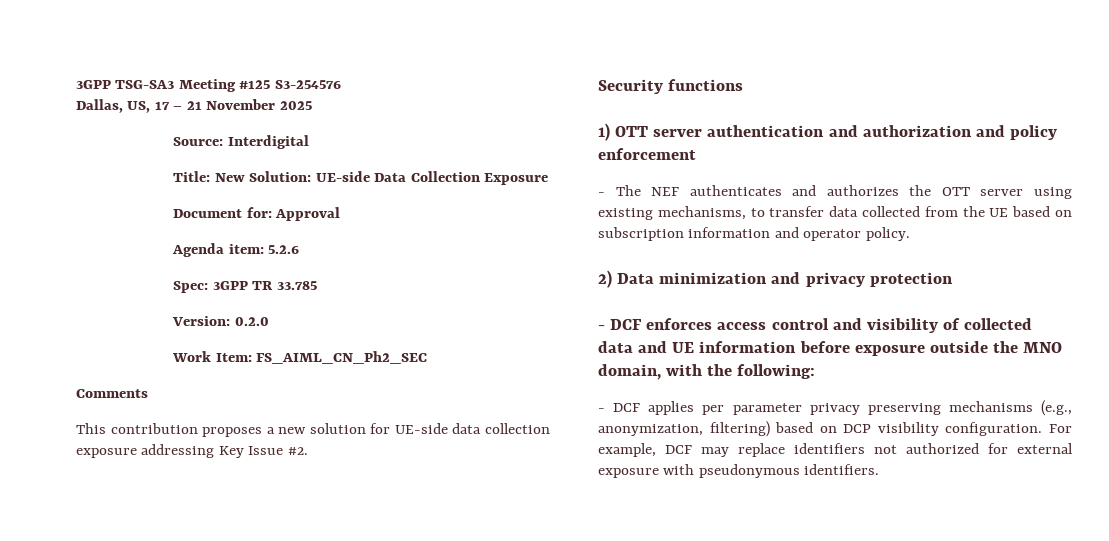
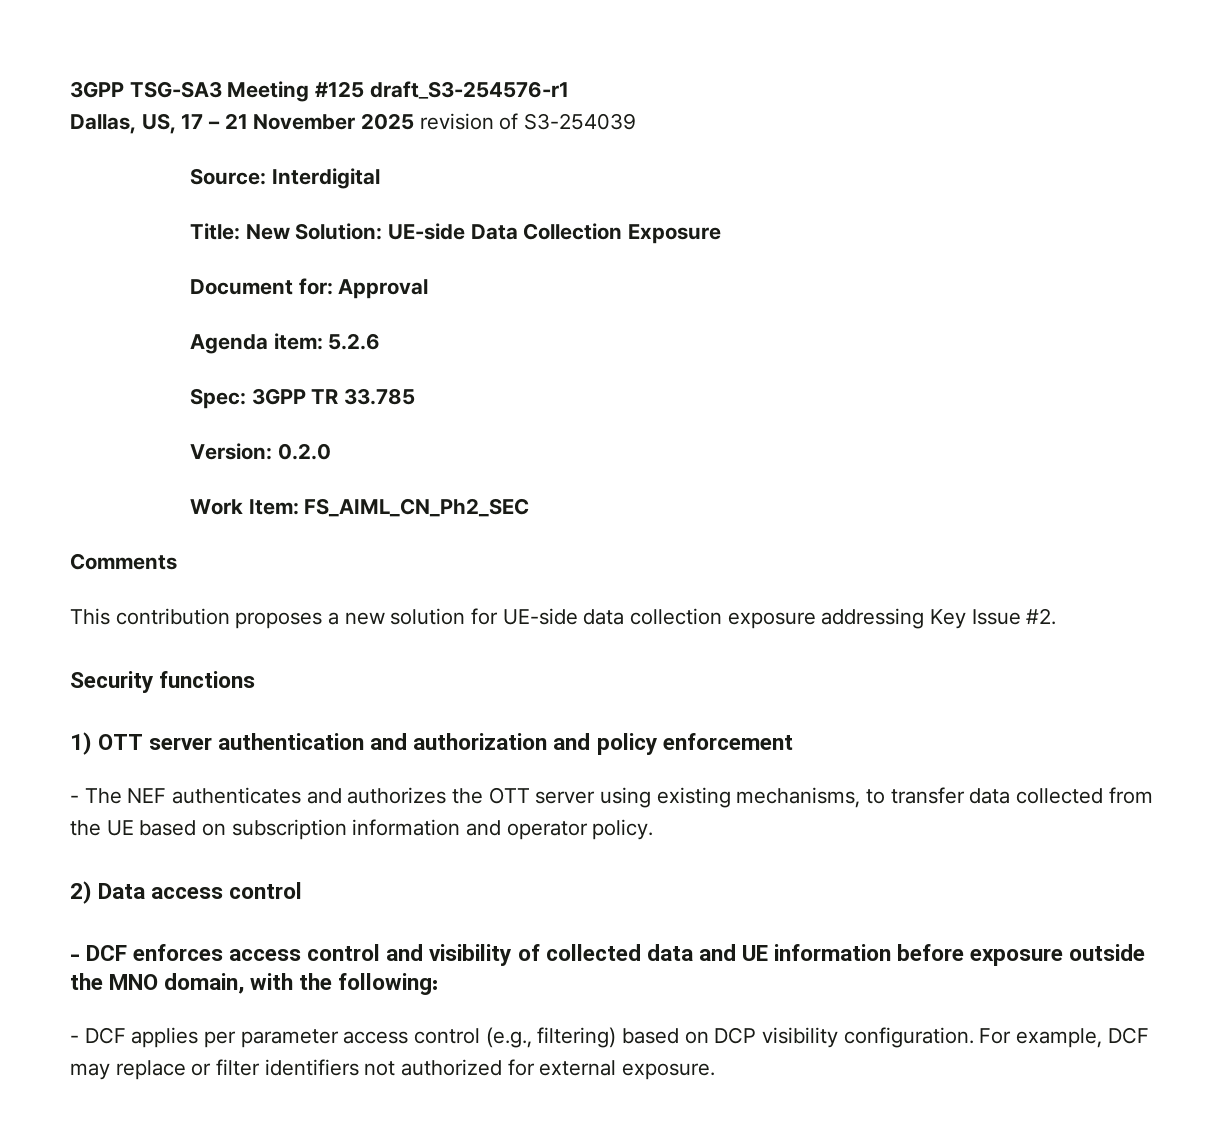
- 3GPP TSG-SA3 Meeting #125 S3-254576
+ 3GPP TSG-SA3 Meeting #125 draft_S3-254576-r1
- Dallas, US, 17 – 21 November 2025
+ Dallas, US, 17 – 21 November 2025 revision of S3-254039
- 2) Data minimization and privacy protection
+ 2) Data access control
- - DCF applies per parameter privacy preserving mechanisms (e.g., anonymization, filtering) based on DCP visibility configuration.
+ - DCF applies per parameter access control (e.g., filtering) based on DCP visibility configuration.
- For example, DCF may replace identifiers not authorized for external exposure with pseudonymous identifiers.
+ For example, DCF may replace or filter identifiers not authorized for external exposure.

